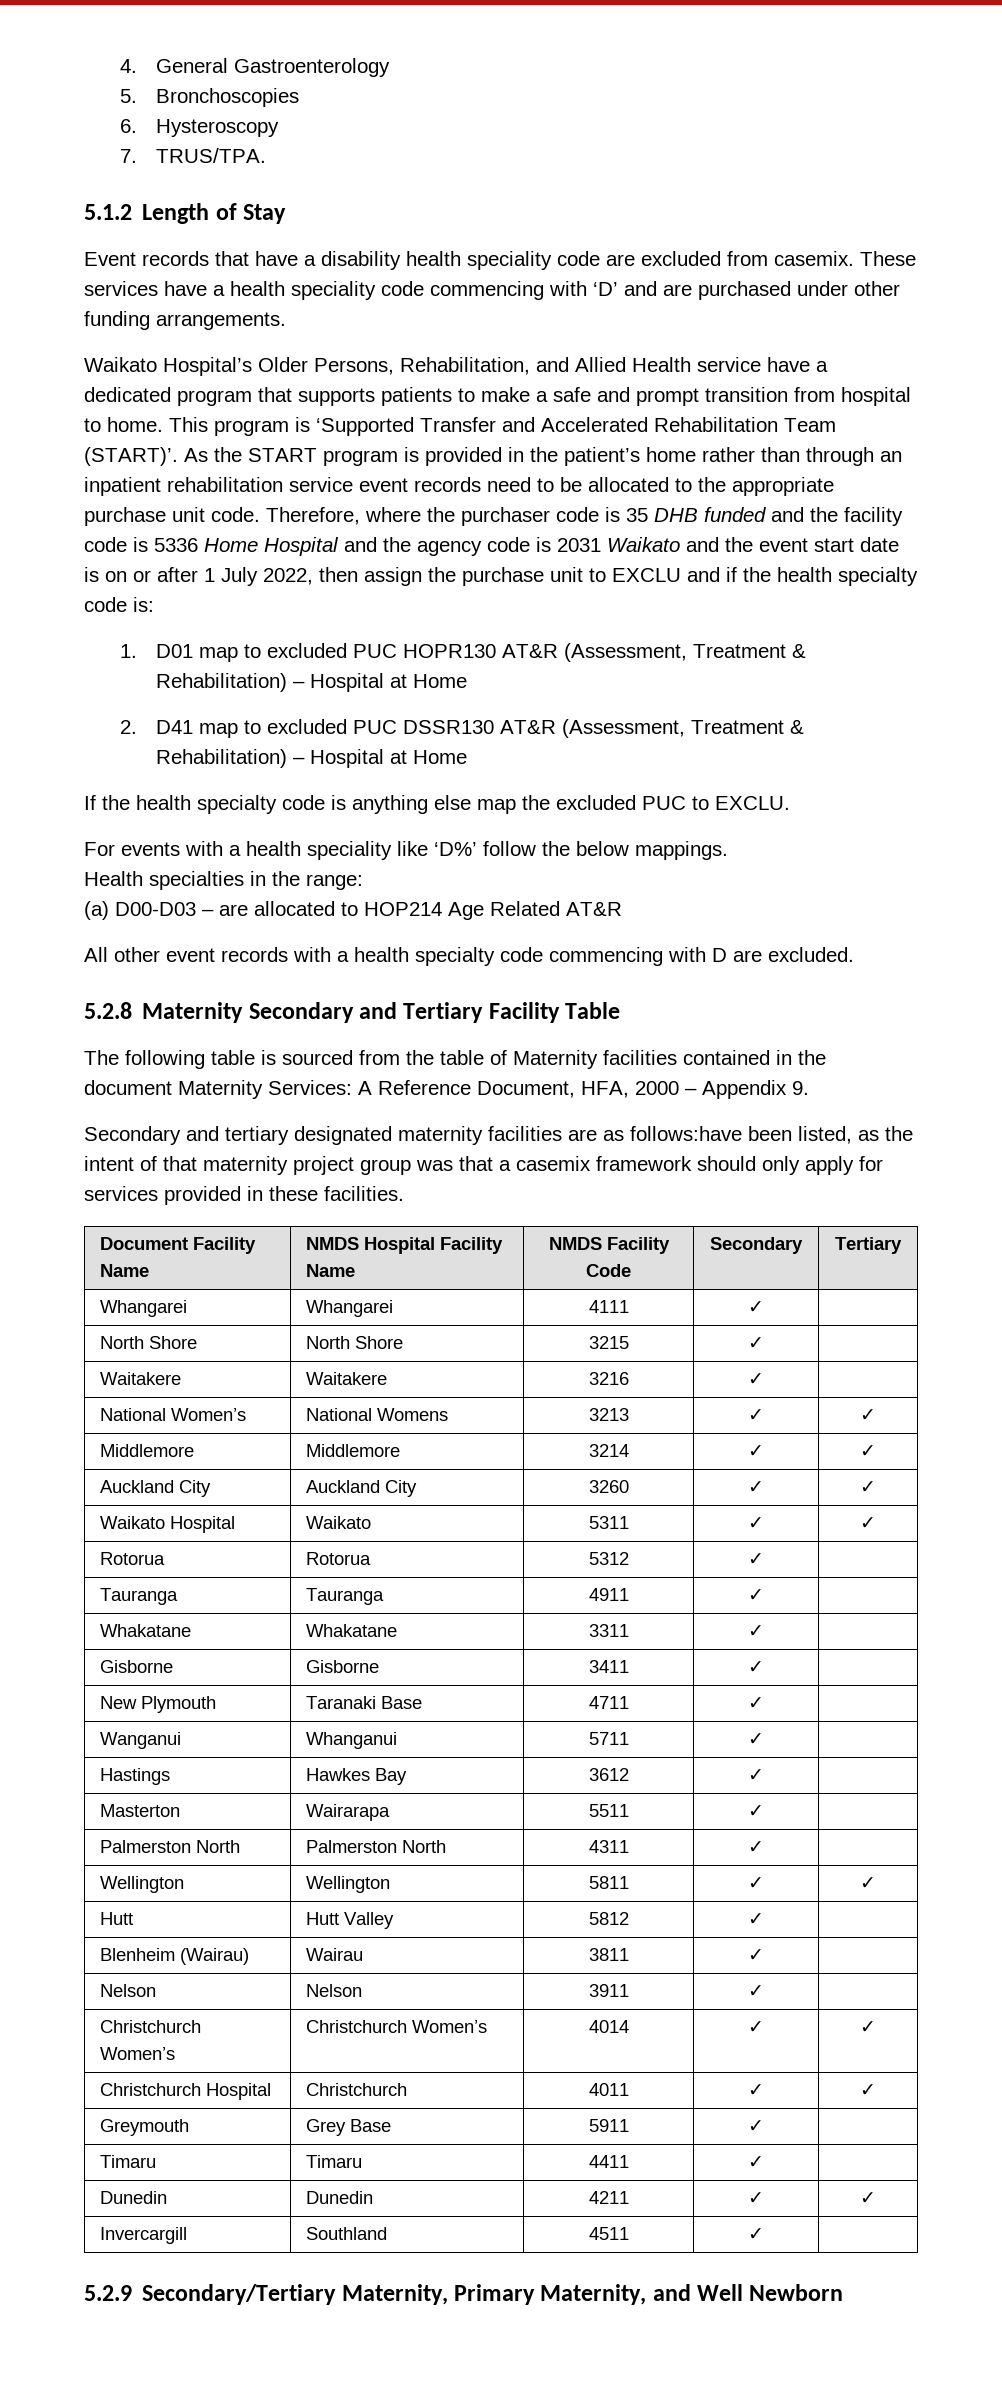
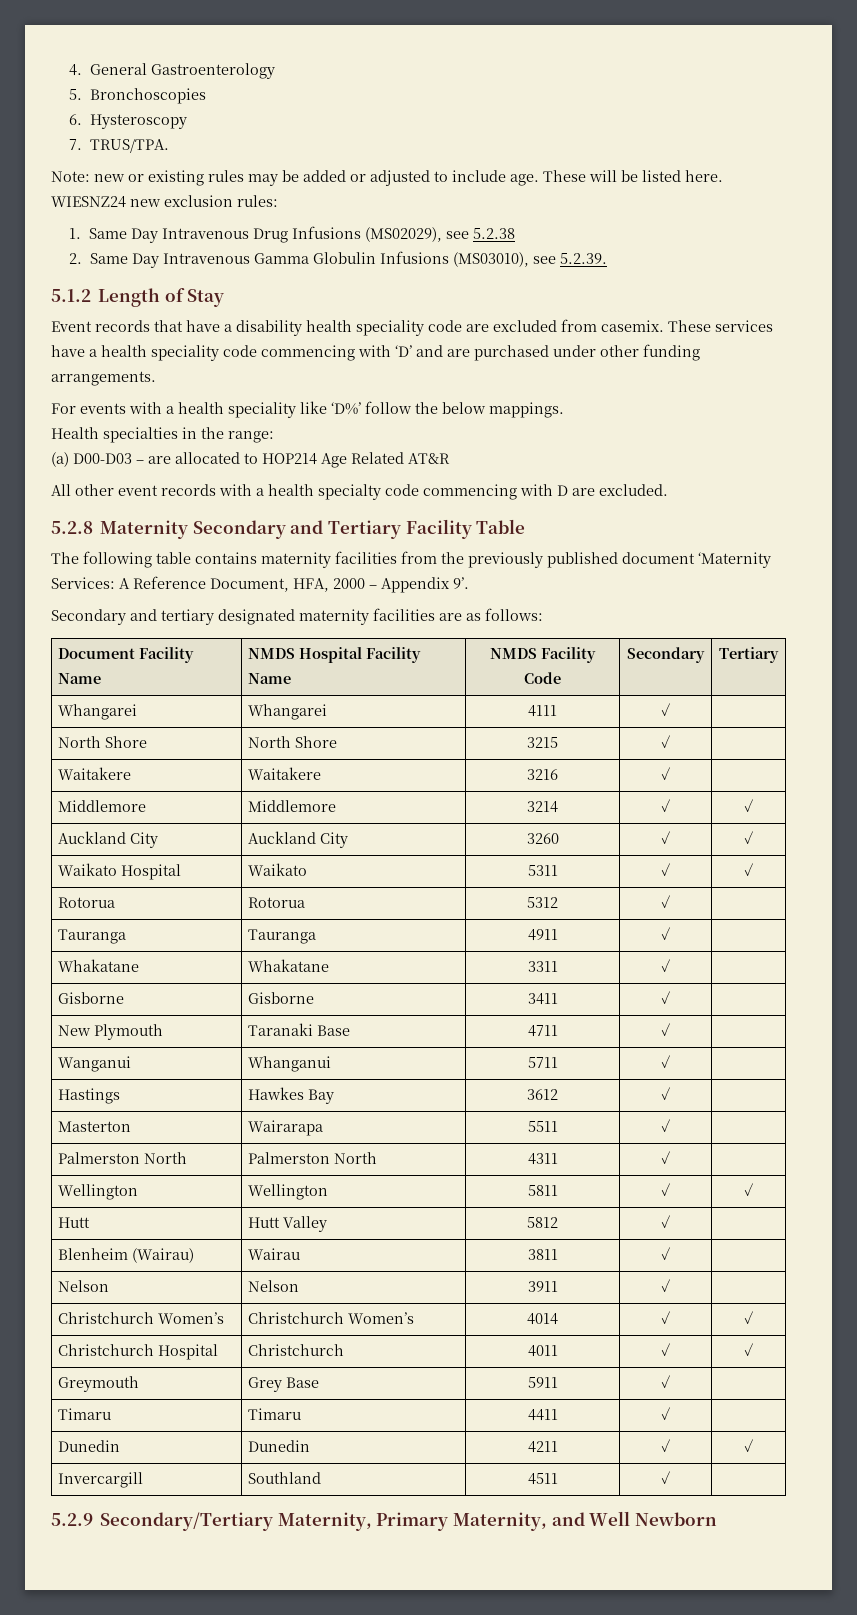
+ Note: new or existing rules may be added or adjusted to include age. These will be listed here. WIESNZ24 new exclusion rules:
+ 1. Same Day Intravenous Drug Infusions (MS02029), see 5.2.38
+ 2. Same Day Intravenous Gamma Globulin Infusions (MS03010), see 5.2.39.
- Waikato Hospital’s Older Persons, Rehabilitation, and Allied Health service have a dedicated program that supports patients to make a safe and prompt transition from hospital to home. This program is ‘Supported Transfer and Accelerated Rehabilitation Team (START)’. As the START program is provided in the patient’s home rather than through an inpatient rehabilitation service event records need to be allocated to the appropriate purchase unit code. Therefore, where the purchaser code is 35 DHB funded and the facility code is 5336 Home Hospital and the agency code is 2031 Waikato and the event start date is on or after 1 July 2022, then assign the purchase unit to EXCLU and if the health specialty code is:
- 1. D01 map to excluded PUC HOPR130 AT&R (Assessment, Treatment & Rehabilitation) – Hospital at Home
- 2. D41 map to excluded PUC DSSR130 AT&R (Assessment, Treatment & Rehabilitation) – Hospital at Home
- If the health specialty code is anything else map the excluded PUC to EXCLU.
- The following table is sourced from the table of Maternity facilities contained in the document Maternity Services: A Reference Document, HFA, 2000 – Appendix 9.
+ The following table contains maternity facilities from the previously published document ‘Maternity Services: A Reference Document, HFA, 2000 – Appendix 9’.
- Secondary and tertiary designated maternity facilities are as follows:have been listed, as the intent of that maternity project group was that a casemix framework should only apply for services provided in these facilities.
+ Secondary and tertiary designated maternity facilities are as follows:
- National Women’s | National Womens | 3213 | ✓ | ✓

